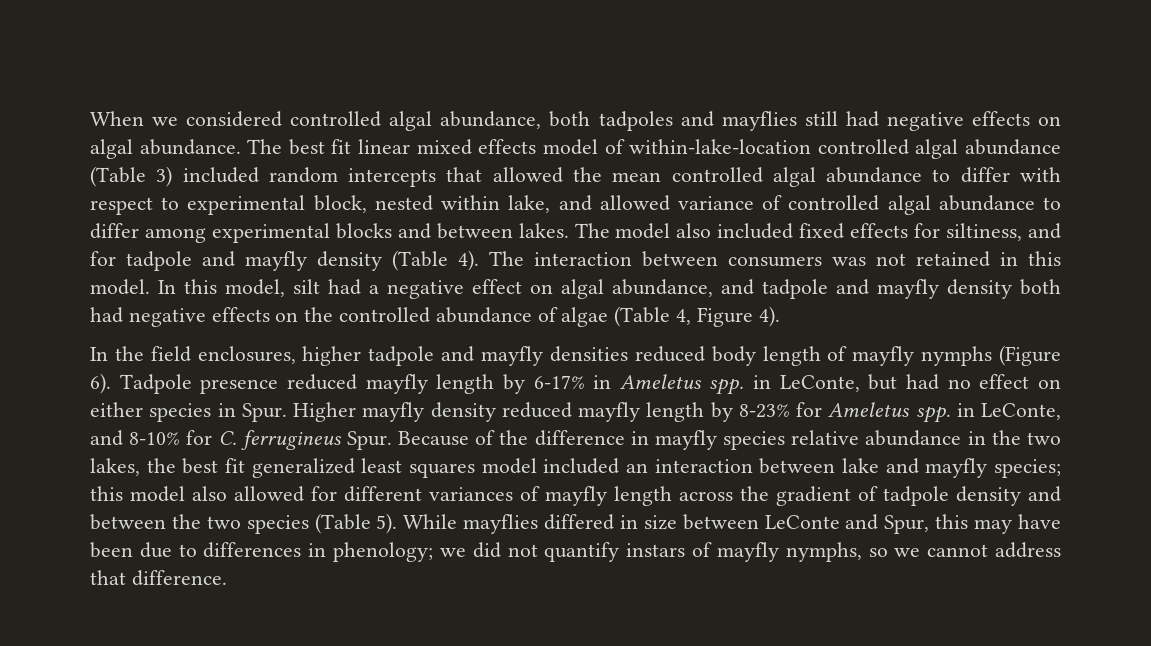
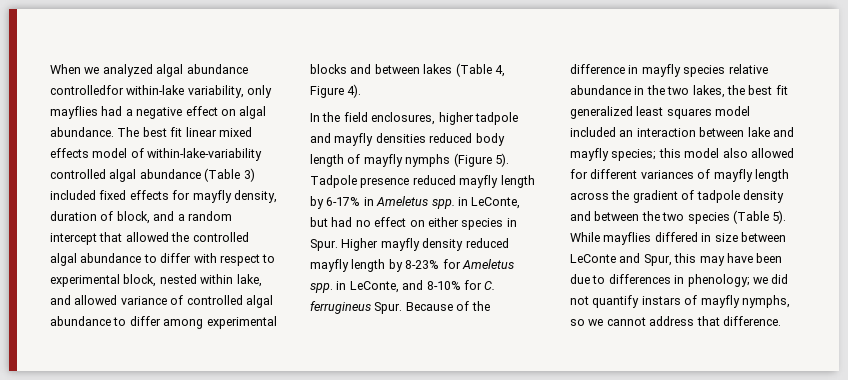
- When we considered controlled algal abundance, both tadpoles and mayflies still had negative effects on algal abundance.
+ When we analyzed algal abundance controlledfor within-lake variability, only mayflies had a negative effect on algal abundance.
- The best fit linear mixed effects model of within-lake-location controlled algal abundance (Table 3) included random intercepts that allowed the mean controlled algal abundance to differ with respect to experimental block, nested within lake, and allowed variance of controlled algal abundance to differ among experimental blocks and between lakes. The model also included fixed effects for siltiness, and for tadpole and mayfly density (Table 4). The interaction between consumers was not retained in this model. In this model, silt had a negative effect on algal abundance, and tadpole and mayfly density both had negative effects on the controlled abundance of algae (Table 4, Figure 4).
+ The best fit linear mixed effects model of within-lake-variability controlled algal abundance (Table 3) included fixed effects for mayfly density, duration of block, and a random intercept that allowed the controlled algal abundance to differ with respect to experimental block, nested within lake, and allowed variance of controlled algal abundance to differ among experimental blocks and between lakes (Table 4, Figure 4).
- In the field enclosures, higher tadpole and mayfly densities reduced body length of mayfly nymphs (Figure 6).
+ In the field enclosures, higher tadpole and mayfly densities reduced body length of mayfly nymphs (Figure 5).

